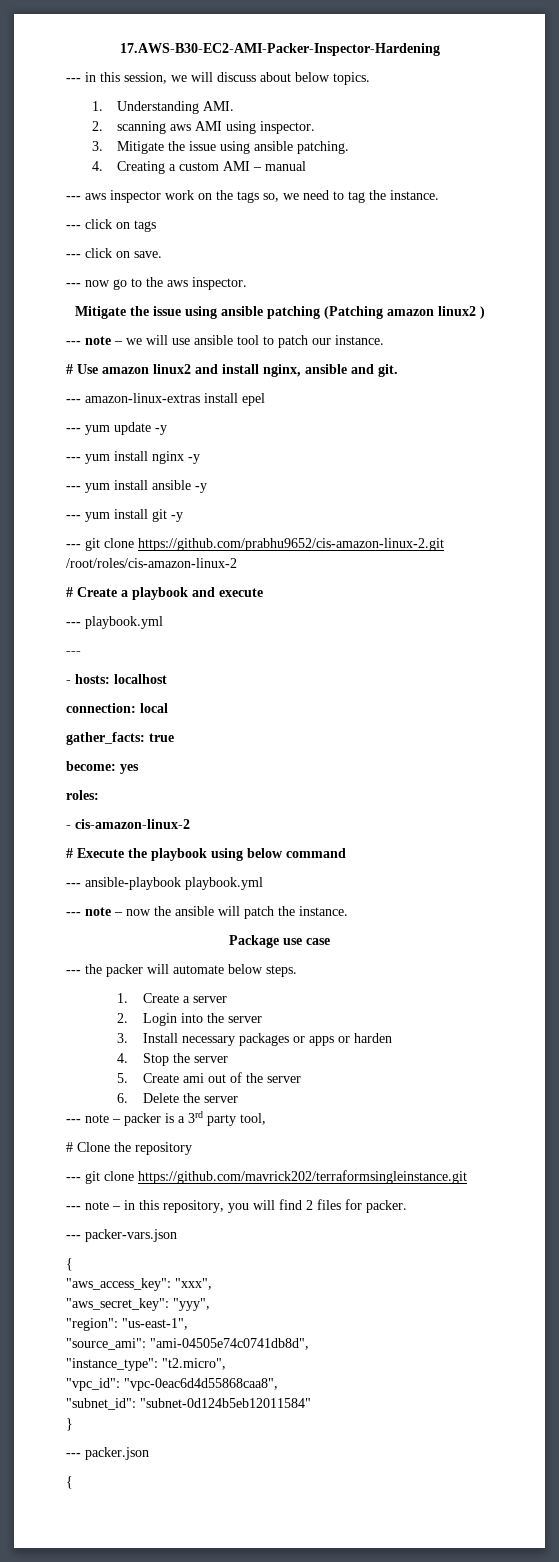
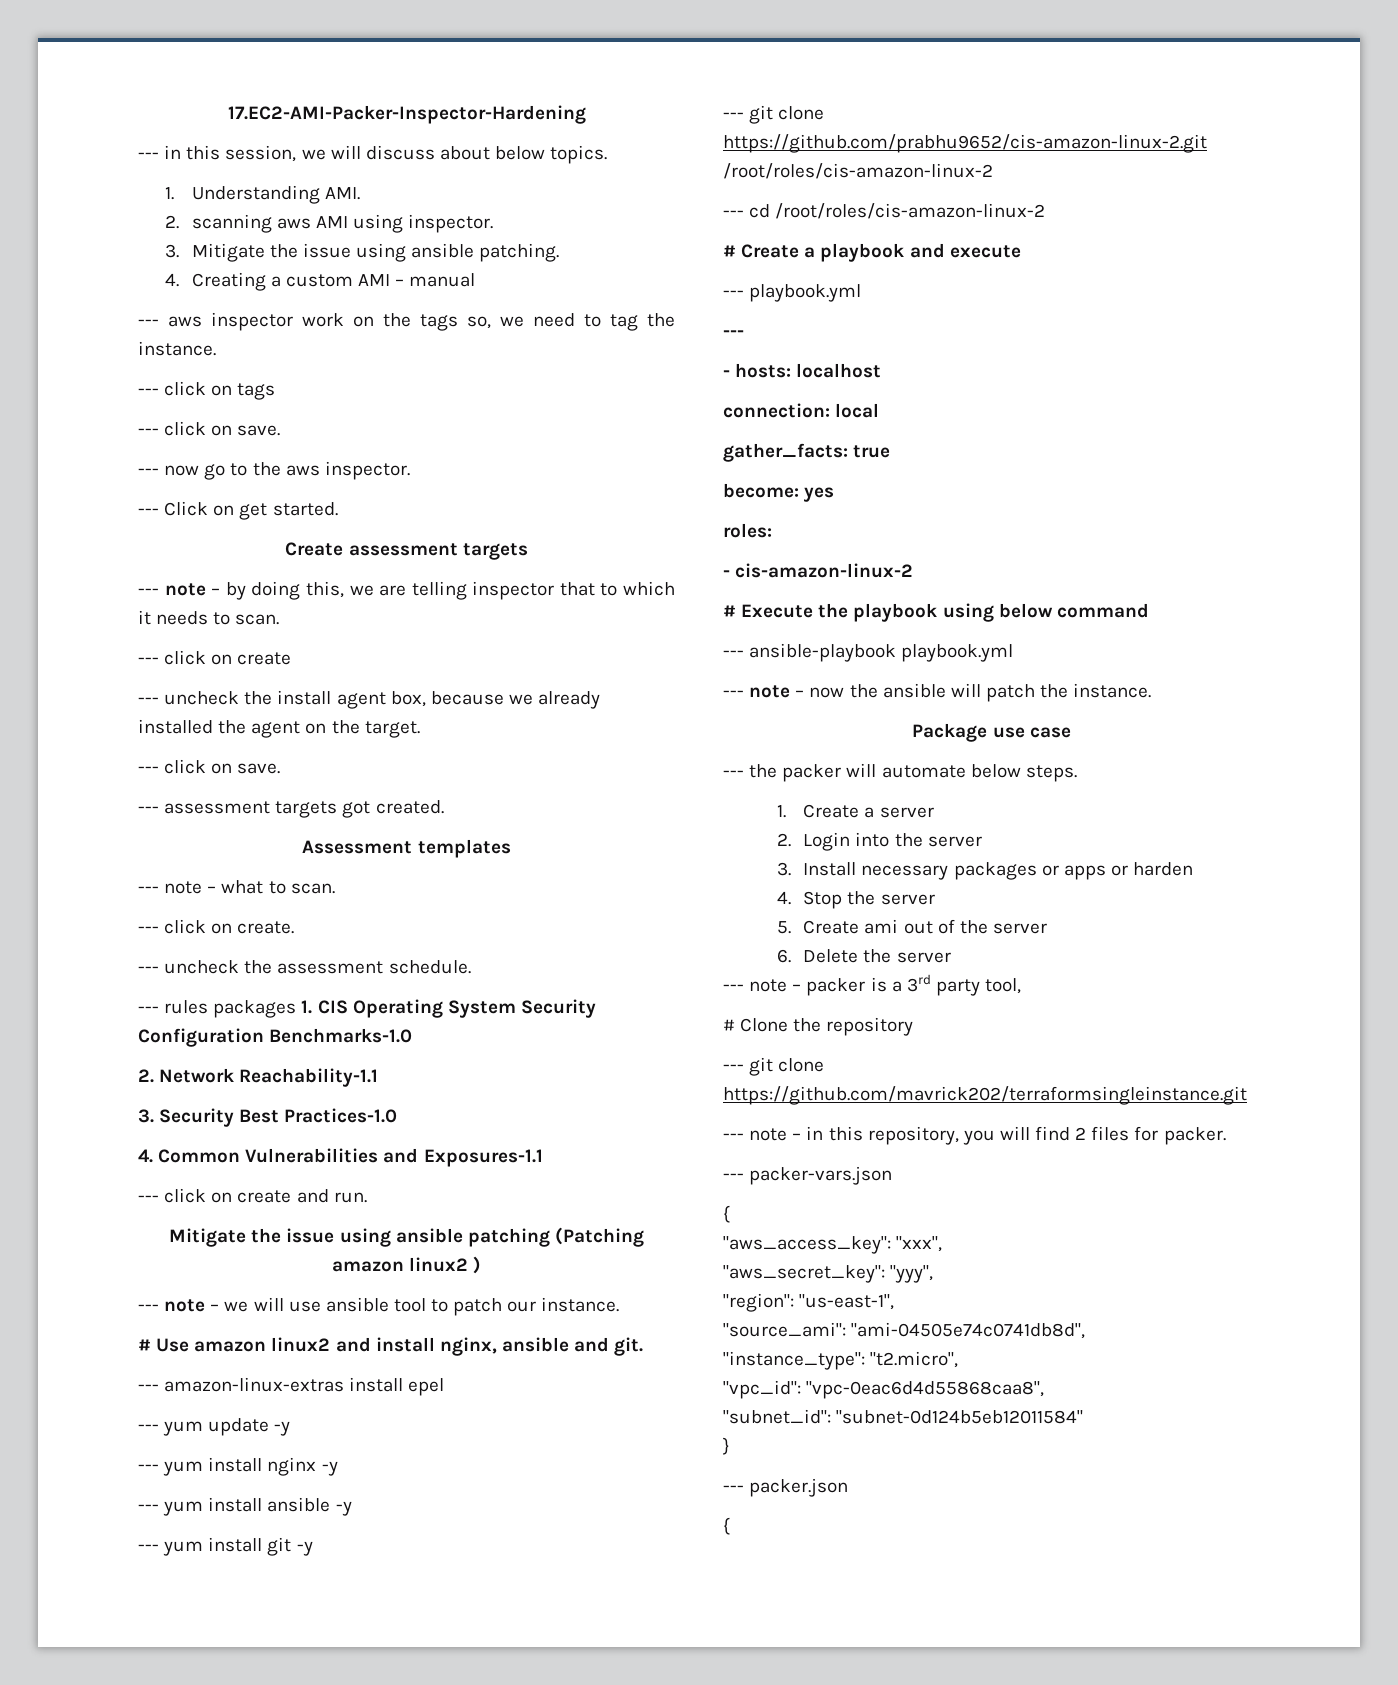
- 17.AWS-B30-EC2-AMI-Packer-Inspector-Hardening
+ 17.EC2-AMI-Packer-Inspector-Hardening
+ --- Click on get started.
+ Create assessment targets
+ --- note – by doing this, we are telling inspector that to which it needs to scan.
+ --- click on create
+ --- uncheck the install agent box, because we already installed the agent on the target.
+ --- click on save.
+ --- assessment targets got created.
+ Assessment templates
+ --- note – what to scan.
+ --- click on create.
+ --- uncheck the assessment schedule.
+ --- rules packages 1. CIS Operating System Security Configuration Benchmarks-1.0
+ 2. Network Reachability-1.1
+ 3. Security Best Practices-1.0
+ 4. Common Vulnerabilities and Exposures-1.1
+ --- click on create and run.
+ --- cd /root/roles/cis-amazon-linux-2

